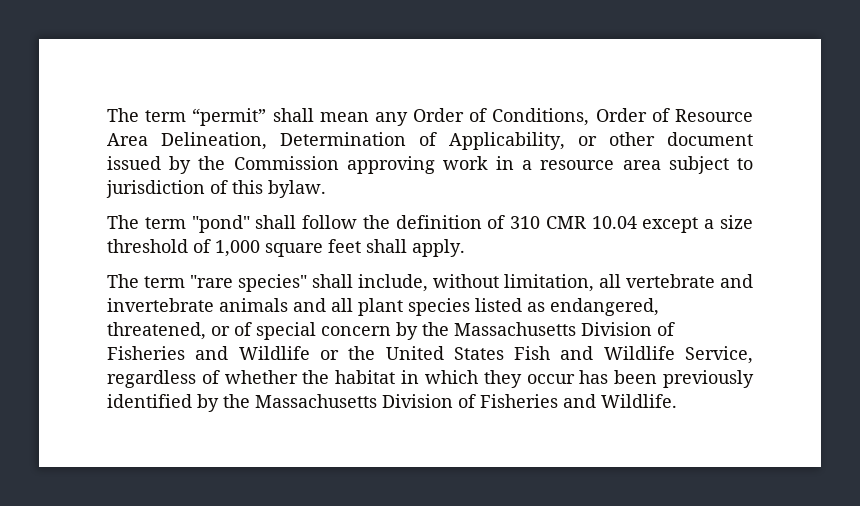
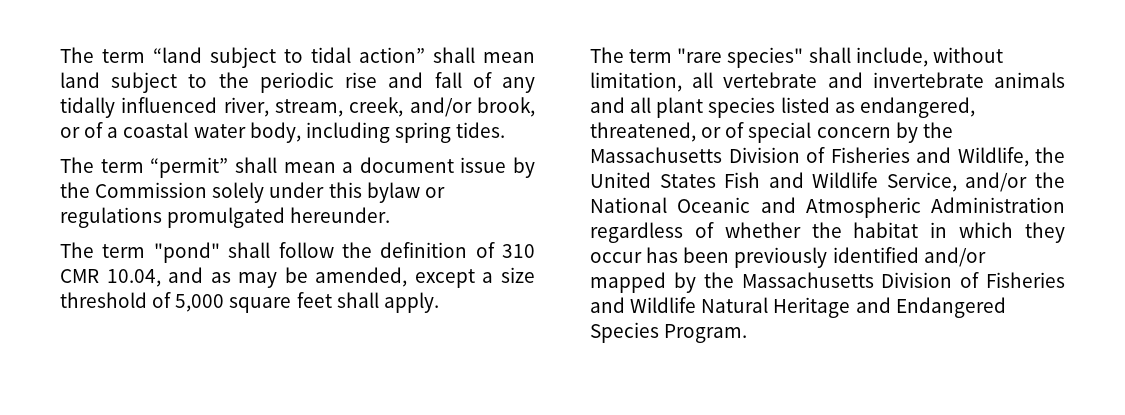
- The term “permit” shall mean any Order of Conditions, Order of Resource Area Delineation, Determination of Applicability, or other document issued by the Commission approving work in a resource area subject to jurisdiction of this bylaw.
+ The term “land subject to tidal action” shall mean land subject to the periodic rise and fall of any tidally influenced river, stream, creek, and/or brook, or of a coastal water body, including spring tides.
+ The term “permit” shall mean a document issue by the Commission solely under this bylaw or regulations promulgated hereunder.
- The term "pond" shall follow the definition of 310 CMR 10.04 except a size threshold of 1,000 square feet shall apply.
+ The term "pond" shall follow the definition of 310 CMR 10.04, and as may be amended, except a size threshold of 5,000 square feet shall apply.
- The term "rare species" shall include, without limitation, all vertebrate and invertebrate animals and all plant species listed as endangered, threatened, or of special concern by the Massachusetts Division of Fisheries and Wildlife or the United States Fish and Wildlife Service, regardless of whether the habitat in which they occur has been previously identified by the Massachusetts Division of Fisheries and Wildlife.
+ The term "rare species" shall include, without limitation, all vertebrate and invertebrate animals and all plant species listed as endangered, threatened, or of special concern by the Massachusetts Division of Fisheries and Wildlife, the United States Fish and Wildlife Service, and/or the National Oceanic and Atmospheric Administration regardless of whether the habitat in which they occur has been previously identified and/or mapped by the Massachusetts Division of Fisheries and Wildlife Natural Heritage and Endangered Species Program.

